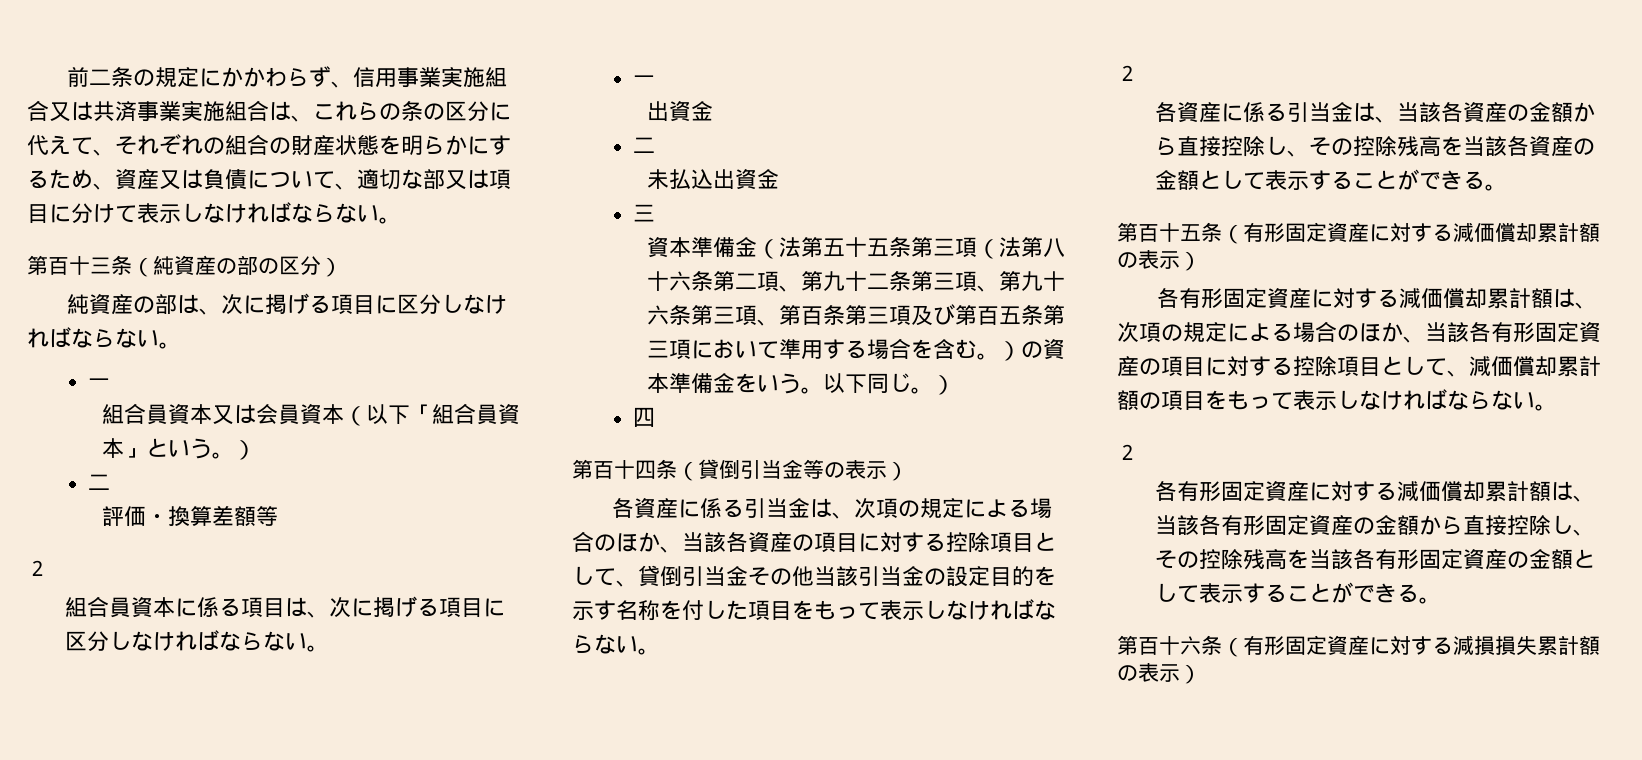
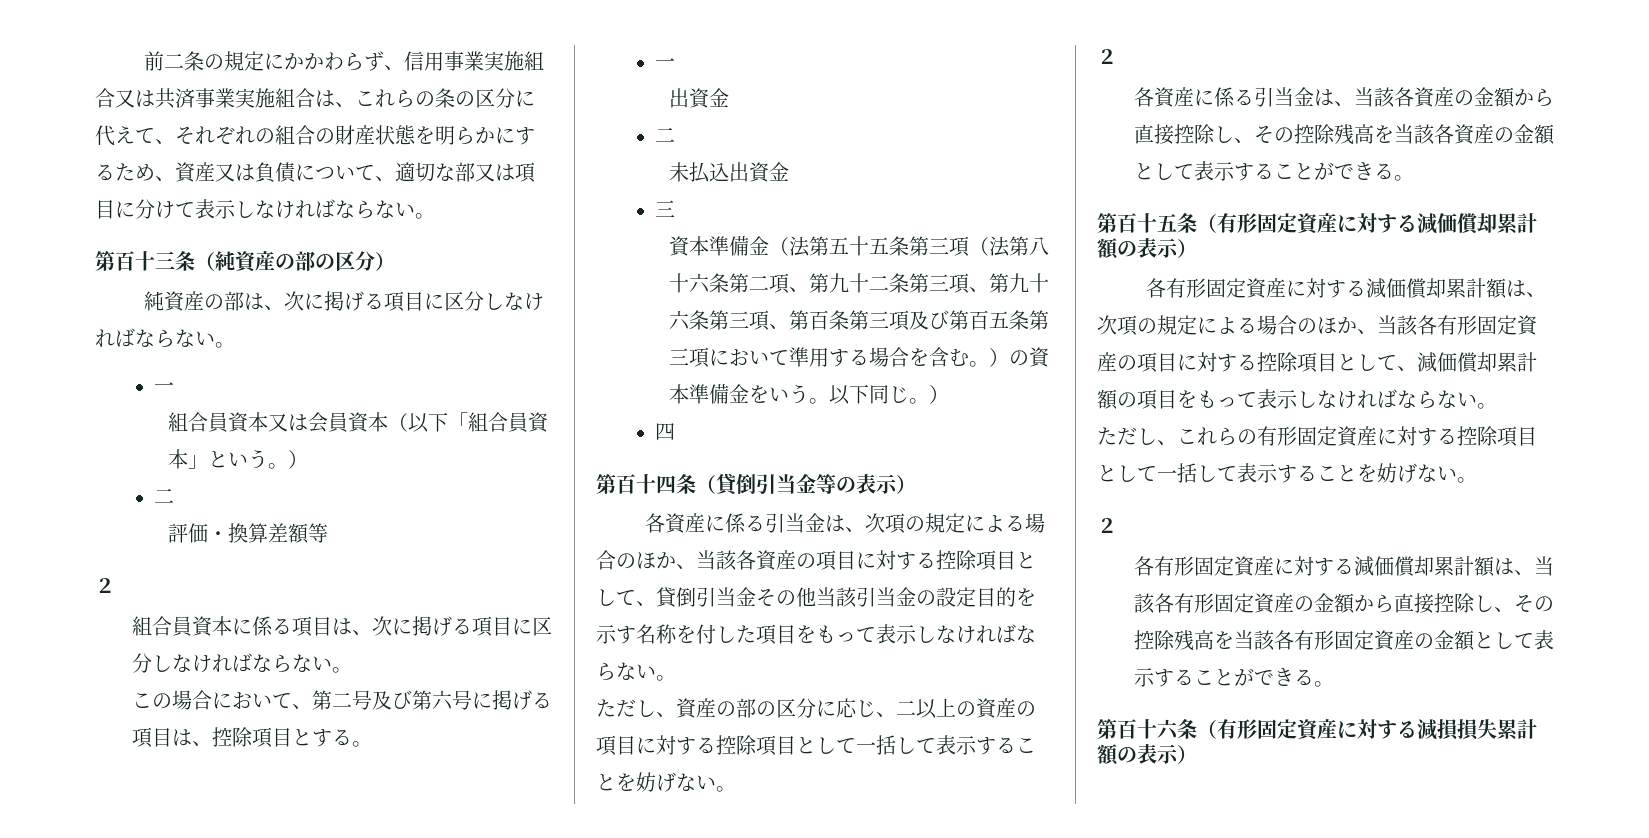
+ この場合において、第二号及び第六号に掲げる項目は、控除項目とする。
+ ただし、資産の部の区分に応じ、二以上の資産の項目に対する控除項目として一括して表示することを妨げない。
+ ただし、これらの有形固定資産に対する控除項目として一括して表示することを妨げない。

